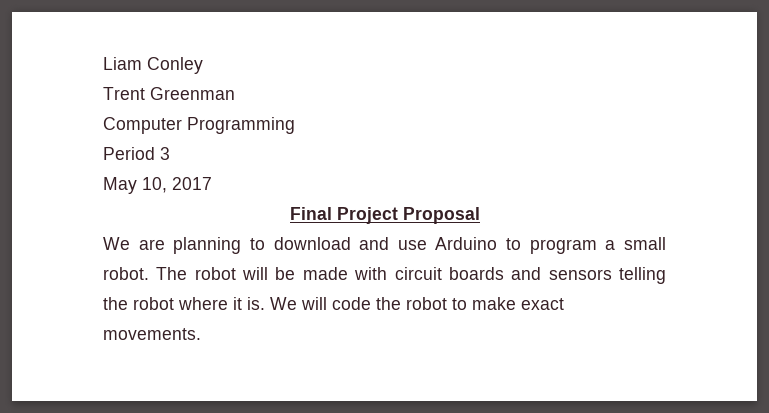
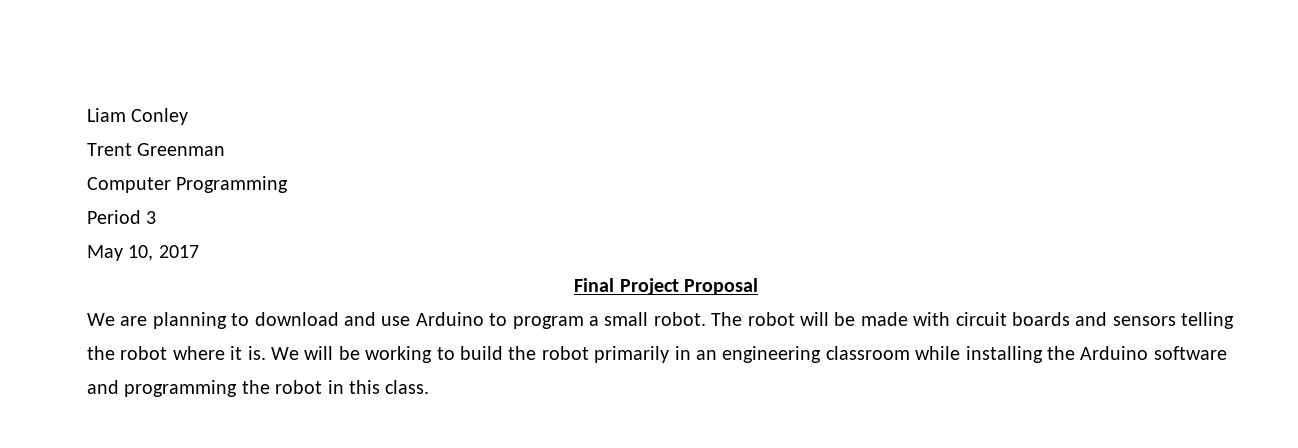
- We will code the robot to make exact movements.
+ We will be working to build the robot primarily in an engineering classroom while installing the Arduino software and programming the robot in this class.

